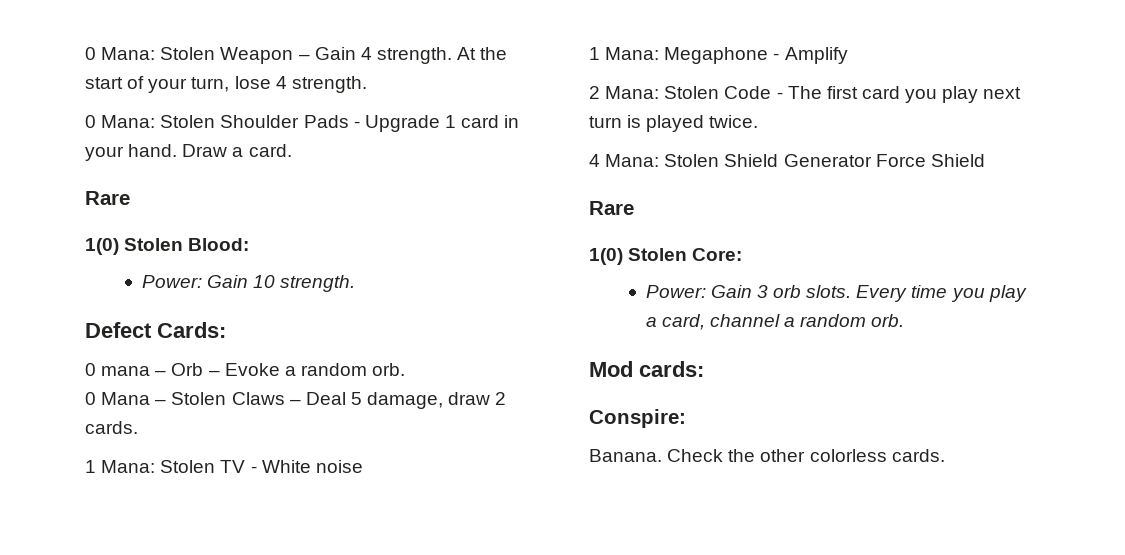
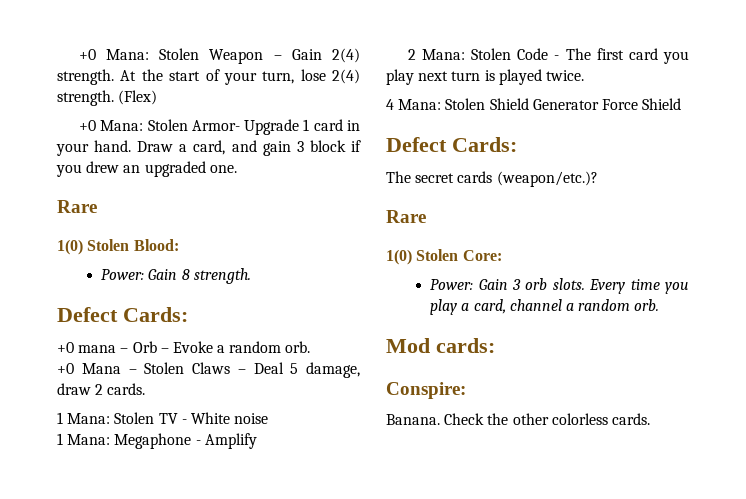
- 0 Mana: Stolen Weapon – Gain 4 strength.
+ +0 Mana: Stolen Weapon – Gain 2(4) strength.
- At the start of your turn, lose 4 strength.
- 0 Mana: Stolen Shoulder Pads - Upgrade 1 card in your hand.
+ At the start of your turn, lose 2(4) strength. (Flex)
+ +0 Mana: Stolen Armor- Upgrade 1 card in your hand.
- Draw a card.
+ Draw a card, and gain 3 block if you drew an upgraded one.
- Power: Gain 10 strength.
+ Power: Gain 8 strength.
- 0 mana – Orb – Evoke a random orb.
+ +0 mana – Orb – Evoke a random orb.
- 0 Mana – Stolen Claws – Deal 5 damage, draw 2 cards.
+ +0 Mana – Stolen Claws – Deal 5 damage, draw 2 cards.
  4 Mana: Stolen Shield Generator Force Shield
+ Defect Cards:
+ The secret cards (weapon/etc.)?

